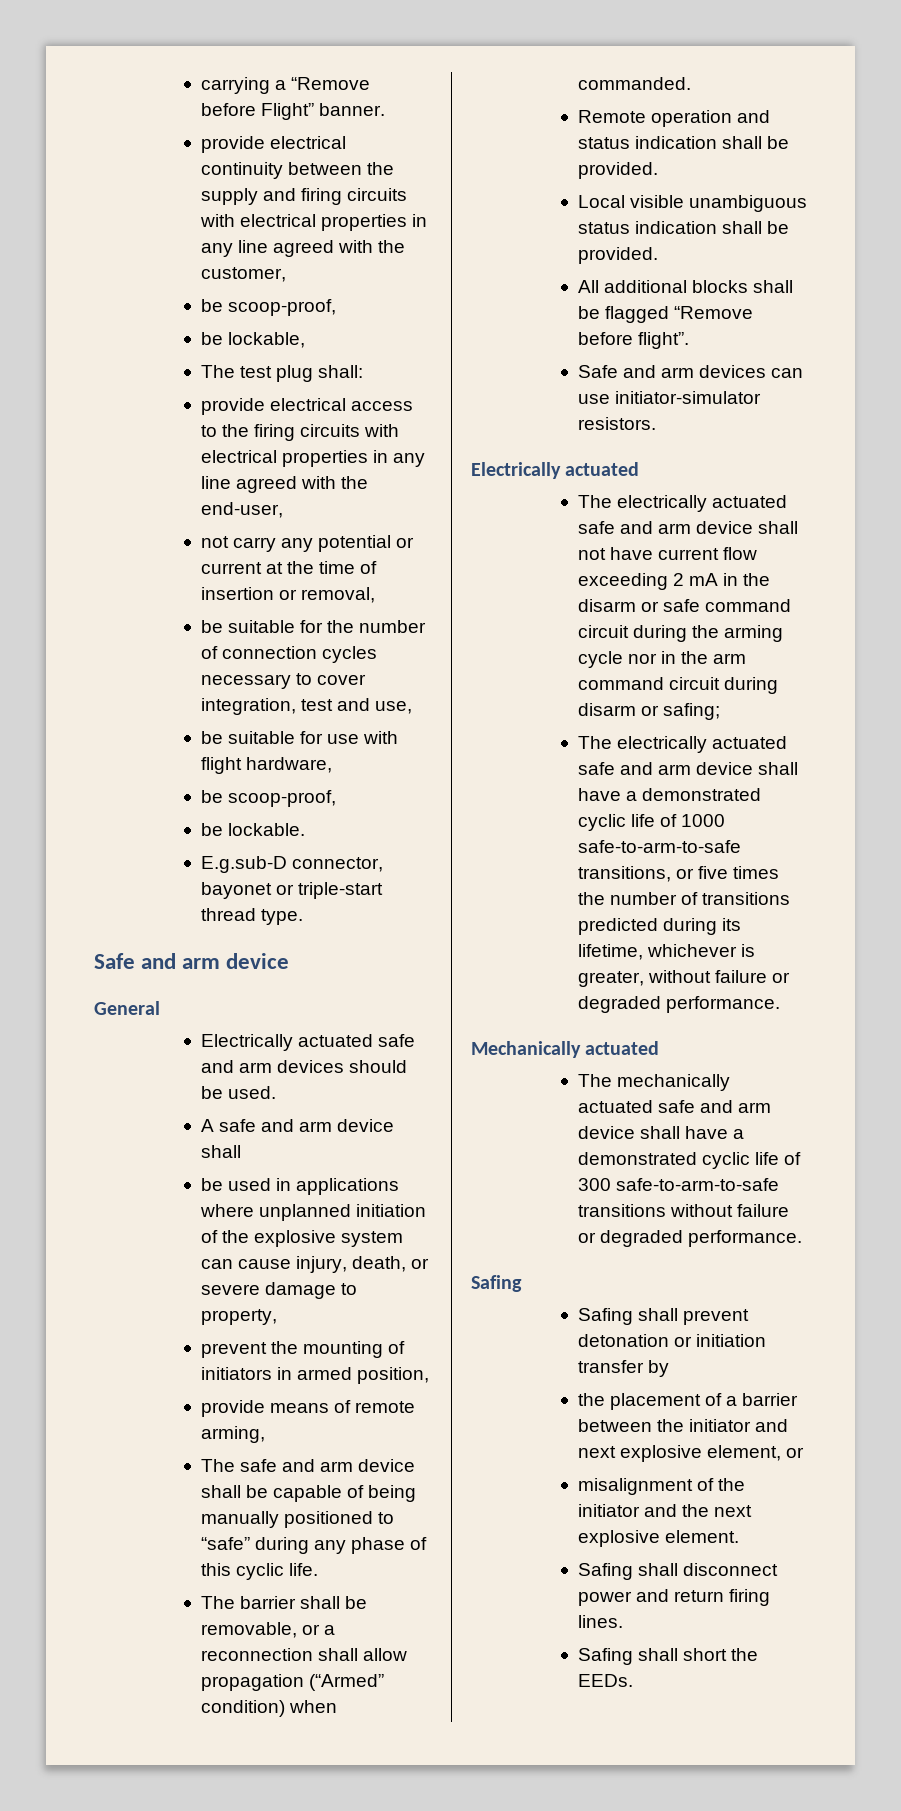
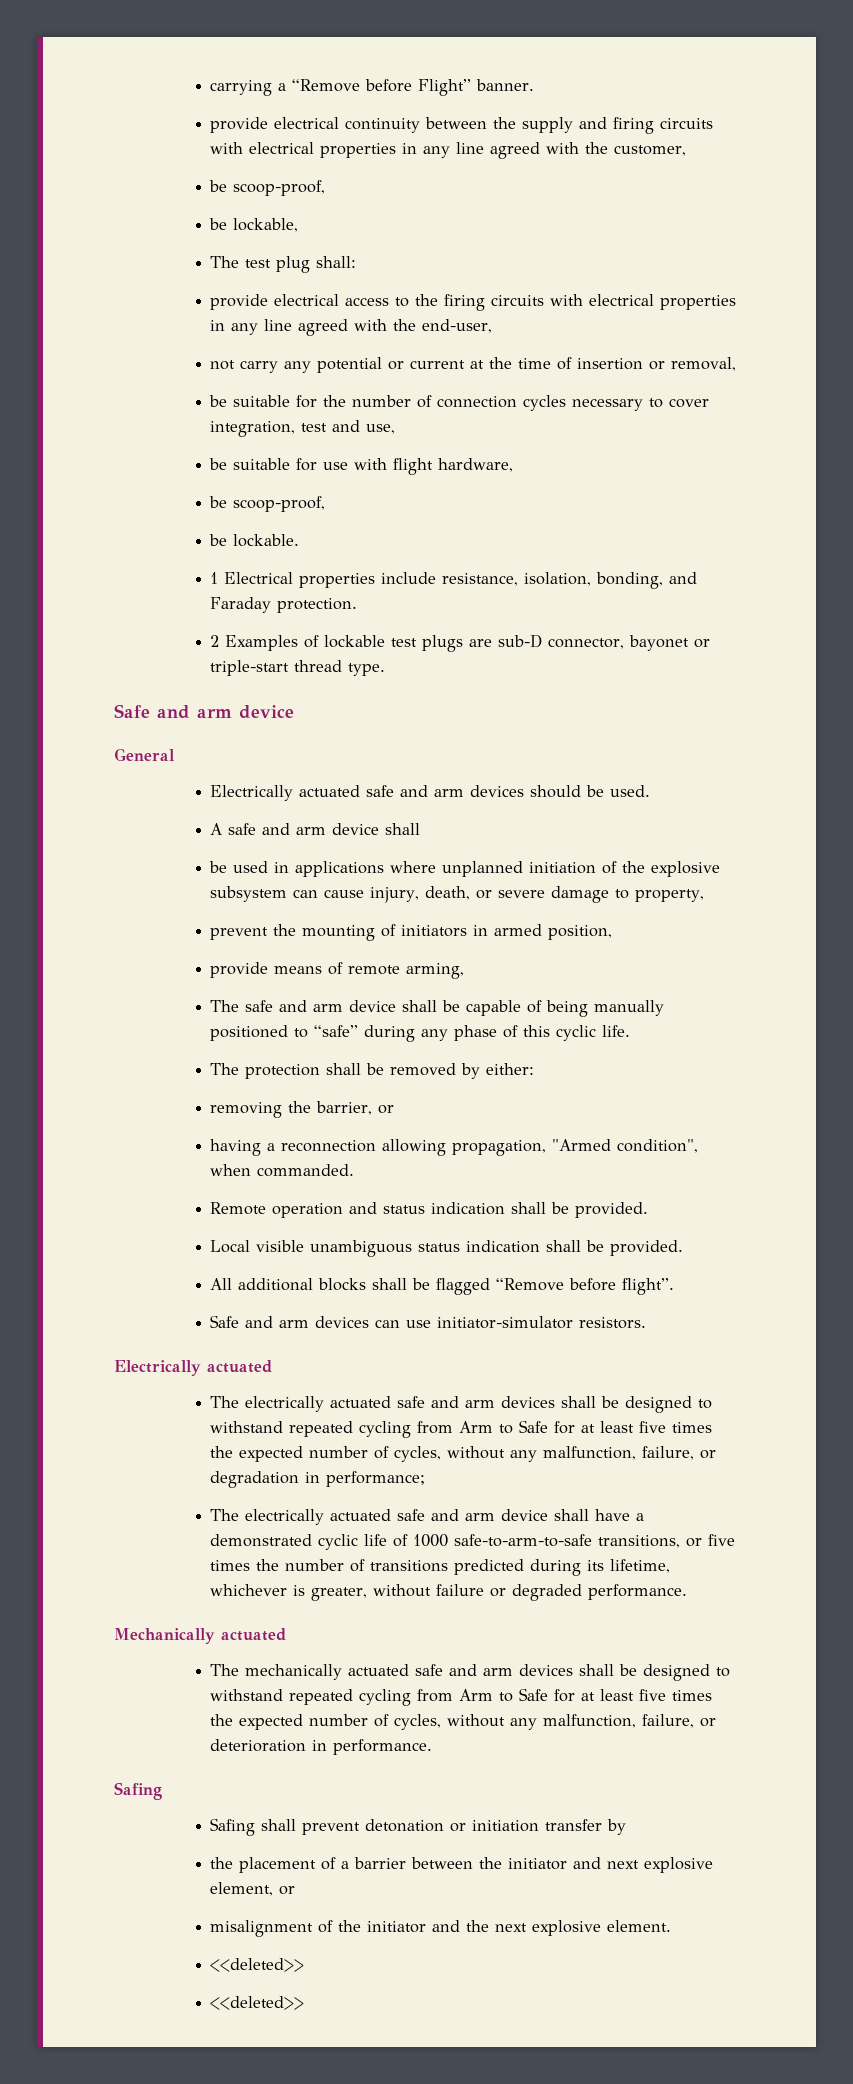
- E.g.sub-D connector, bayonet or triple-start thread type.
+ 1 Electrical properties include resistance, isolation, bonding, and Faraday protection.
+ 2 Examples of lockable test plugs are sub-D connector, bayonet or triple-start thread type.
- be used in applications where unplanned initiation of the explosive system can cause injury, death, or severe damage to property,
+ be used in applications where unplanned initiation of the explosive subsystem can cause injury, death, or severe damage to property,
- The barrier shall be removable, or a reconnection shall allow propagation (“Armed” condition) when commanded.
+ The protection shall be removed by either:
+ removing the barrier, or
+ having a reconnection allowing propagation, "Armed condition", when commanded.
- The electrically actuated safe and arm device shall not have current flow exceeding 2 mA in the disarm or safe command circuit during the arming cycle nor in the arm command circuit during disarm or safing;
+ The electrically actuated safe and arm devices shall be designed to withstand repeated cycling from Arm to Safe for at least five times the expected number of cycles, without any malfunction, failure, or degradation in performance;
- The mechanically actuated safe and arm device shall have a demonstrated cyclic life of 300 safe-to-arm-to-safe transitions without failure or degraded performance.
+ The mechanically actuated safe and arm devices shall be designed to withstand repeated cycling from Arm to Safe for at least five times the expected number of cycles, without any malfunction, failure, or deterioration in performance.
  misalignment of the initiator and the next explosive element.
- Safing shall disconnect power and return firing lines.
- Safing shall short the EEDs.
+ <<deleted>>
+ <<deleted>>

